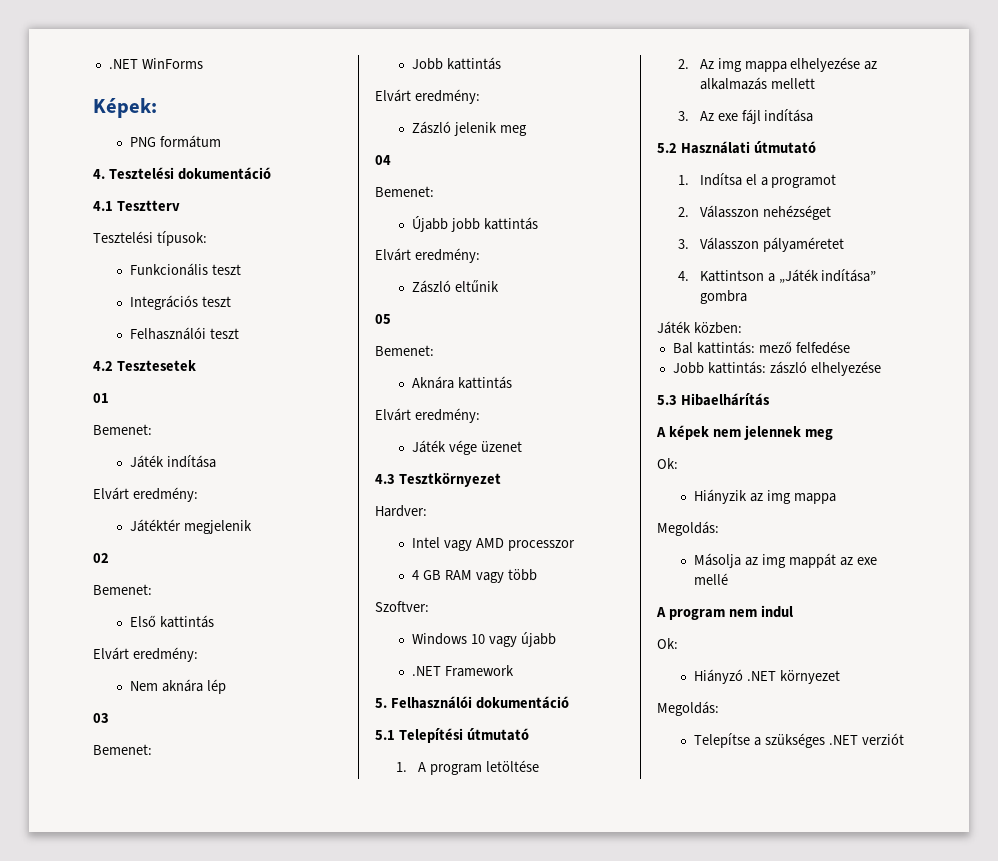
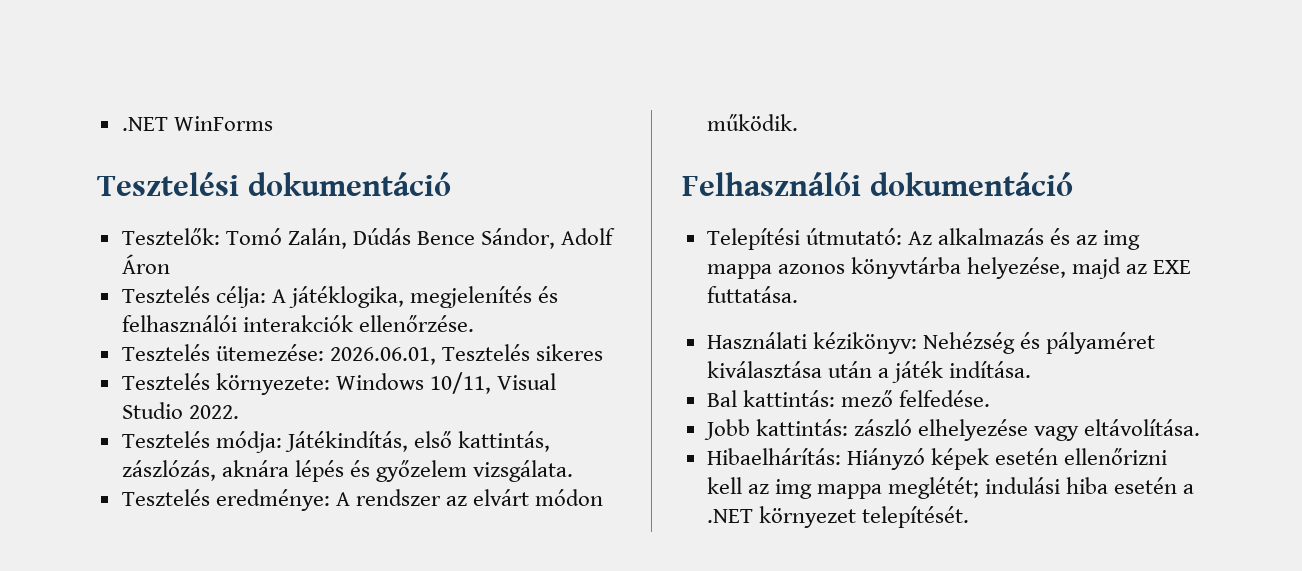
- Képek:
- PNG formátum
- 4. Tesztelési dokumentáció
- 4.1 Tesztterv
- Tesztelési típusok:
- Funkcionális teszt
- Integrációs teszt
- Felhasználói teszt
- 4.2 Tesztesetek
- 01
- Bemenet:
- Játék indítása
- Elvárt eredmény:
- Játéktér megjelenik
- 02
- Bemenet:
- Első kattintás
- Elvárt eredmény:
- Nem aknára lép
- 03
- Bemenet:
- Jobb kattintás
- Elvárt eredmény:
- Zászló jelenik meg
- 04
- Bemenet:
- Újabb jobb kattintás
- Elvárt eredmény:
- Zászló eltűnik
- 05
- Bemenet:
- Aknára kattintás
- Elvárt eredmény:
- Játék vége üzenet
- 4.3 Tesztkörnyezet
- Hardver:
- Intel vagy AMD processzor
- 4 GB RAM vagy több
- Szoftver:
- Windows 10 vagy újabb
- .NET Framework
- 5. Felhasználói dokumentáció
- 5.1 Telepítési útmutató
- 1. A program letöltése
- 2. Az img mappa elhelyezése az alkalmazás mellett
- 3. Az exe fájl indítása
- 5.2 Használati útmutató
- 1. Indítsa el a programot
- 2. Válasszon nehézséget
- 3. Válasszon pályaméretet
- 4. Kattintson a „Játék indítása” gombra
- Játék közben:
+ Tesztelési dokumentáció
+ Tesztelők: Tomó Zalán, Dúdás Bence Sándor, Adolf Áron
+ Tesztelés célja: A játéklogika, megjelenítés és felhasználói interakciók ellenőrzése.
+ Tesztelés ütemezése: 2026.06.01, Tesztelés sikeres
+ Tesztelés környezete: Windows 10/11, Visual Studio 2022.
+ Tesztelés módja: Játékindítás, első kattintás, zászlózás, aknára lépés és győzelem vizsgálata.
+ Tesztelés eredménye: A rendszer az elvárt módon működik.
+ Felhasználói dokumentáció
+ Telepítési útmutató: Az alkalmazás és az img mappa azonos könyvtárba helyezése, majd az EXE futtatása.
+ Használati kézikönyv: Nehézség és pályaméret kiválasztása után a játék indítása.
- Bal kattintás: mező felfedése
+ Bal kattintás: mező felfedése.
- Jobb kattintás: zászló elhelyezése
- 5.3 Hibaelhárítás
- A képek nem jelennek meg
- Ok:
- Hiányzik az img mappa
- Megoldás:
- Másolja az img mappát az exe mellé
- A program nem indul
- Ok:
- Hiányzó .NET környezet
- Megoldás:
- Telepítse a szükséges .NET verziót
+ Jobb kattintás: zászló elhelyezése vagy eltávolítása.
+ Hibaelhárítás: Hiányzó képek esetén ellenőrizni kell az img mappa meglétét; indulási hiba esetén a .NET környezet telepítését.

